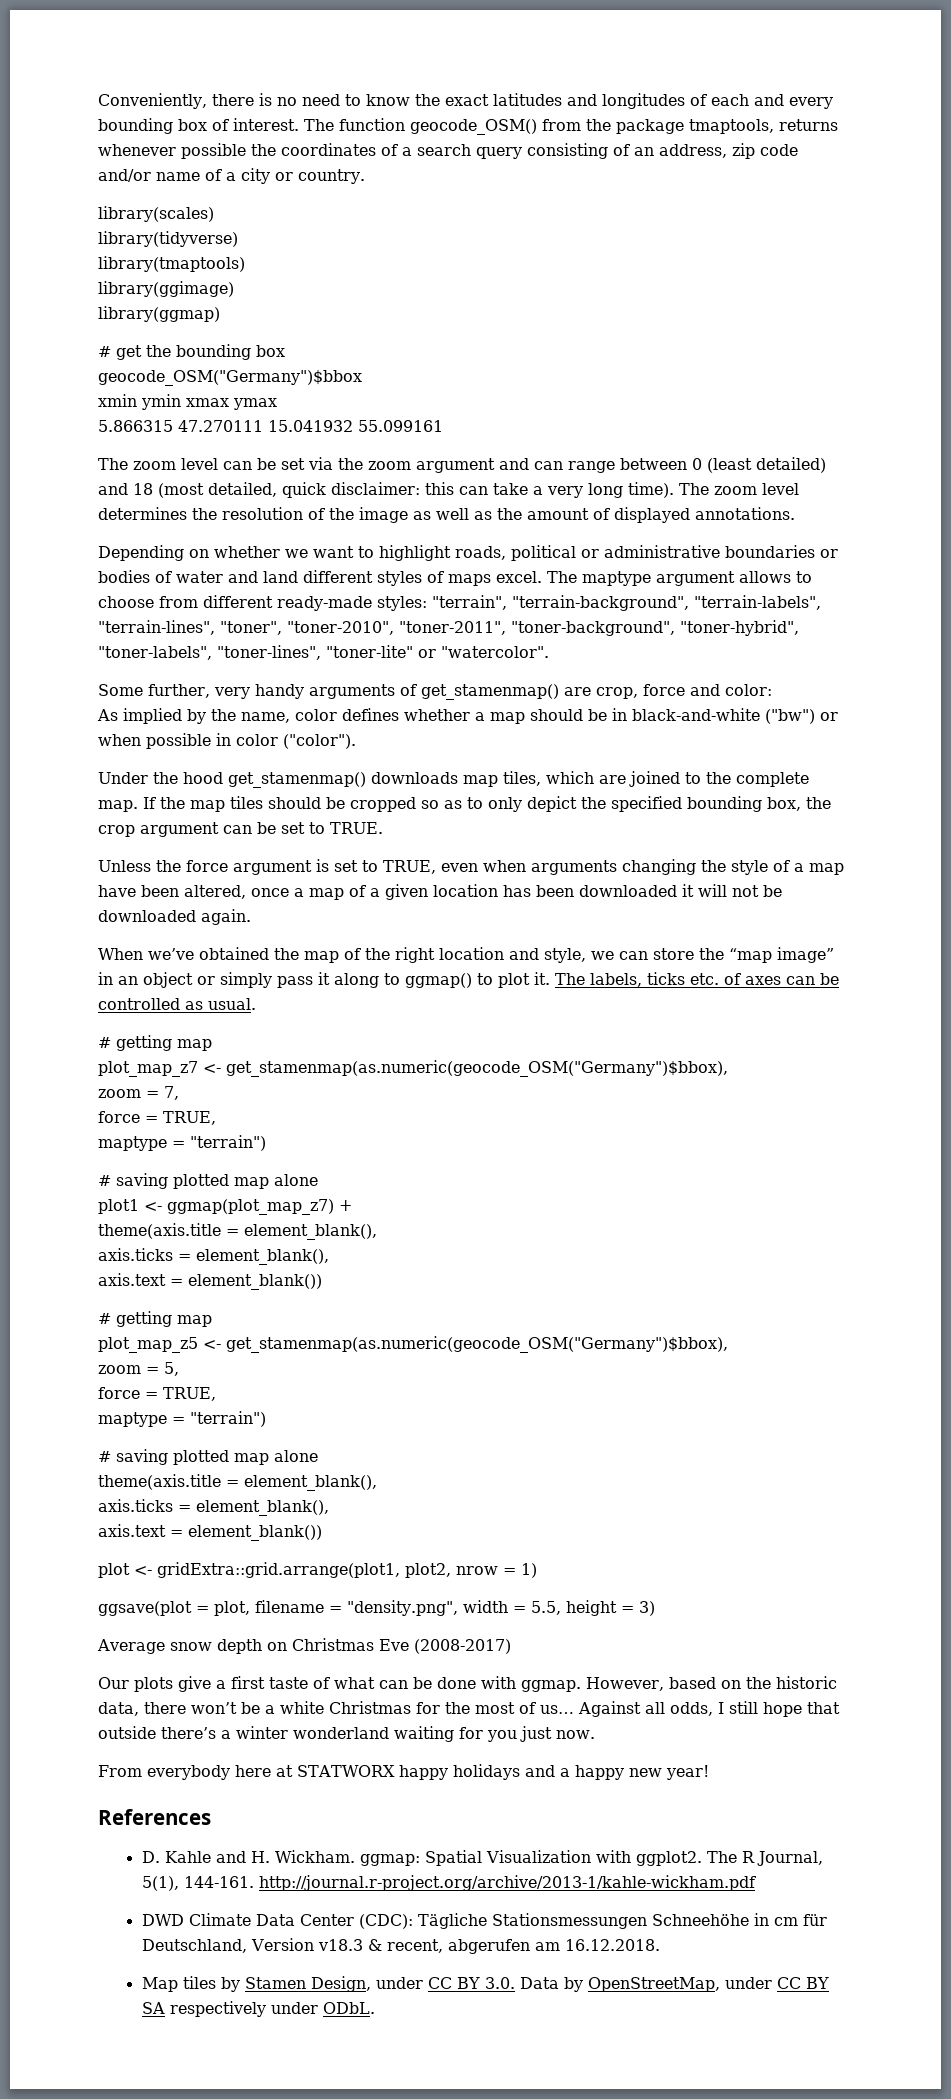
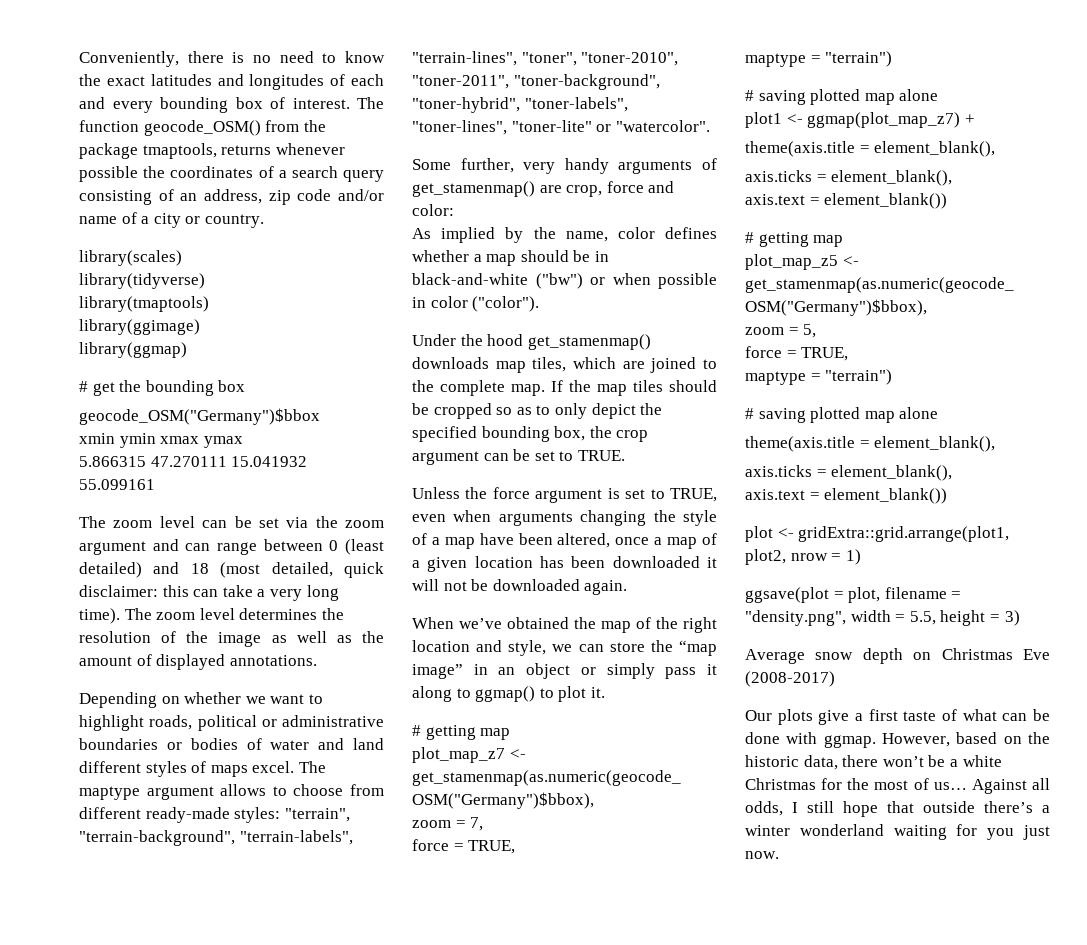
- The labels, ticks etc. of axes can be controlled as usual.
- From everybody here at STATWORX happy holidays and a happy new year!
- References
- D. Kahle and H. Wickham. ggmap: Spatial Visualization with ggplot2. The R Journal, 5(1), 144-161. http://journal.r-project.org/archive/2013-1/kahle-wickham.pdf
- DWD Climate Data Center (CDC): Tägliche Stationsmessungen Schneehöhe in cm für Deutschland, Version v18.3 & recent, abgerufen am 16.12.2018.
- Map tiles by Stamen Design, under CC BY 3.0. Data by OpenStreetMap, under CC BY SA respectively under ODbL.

